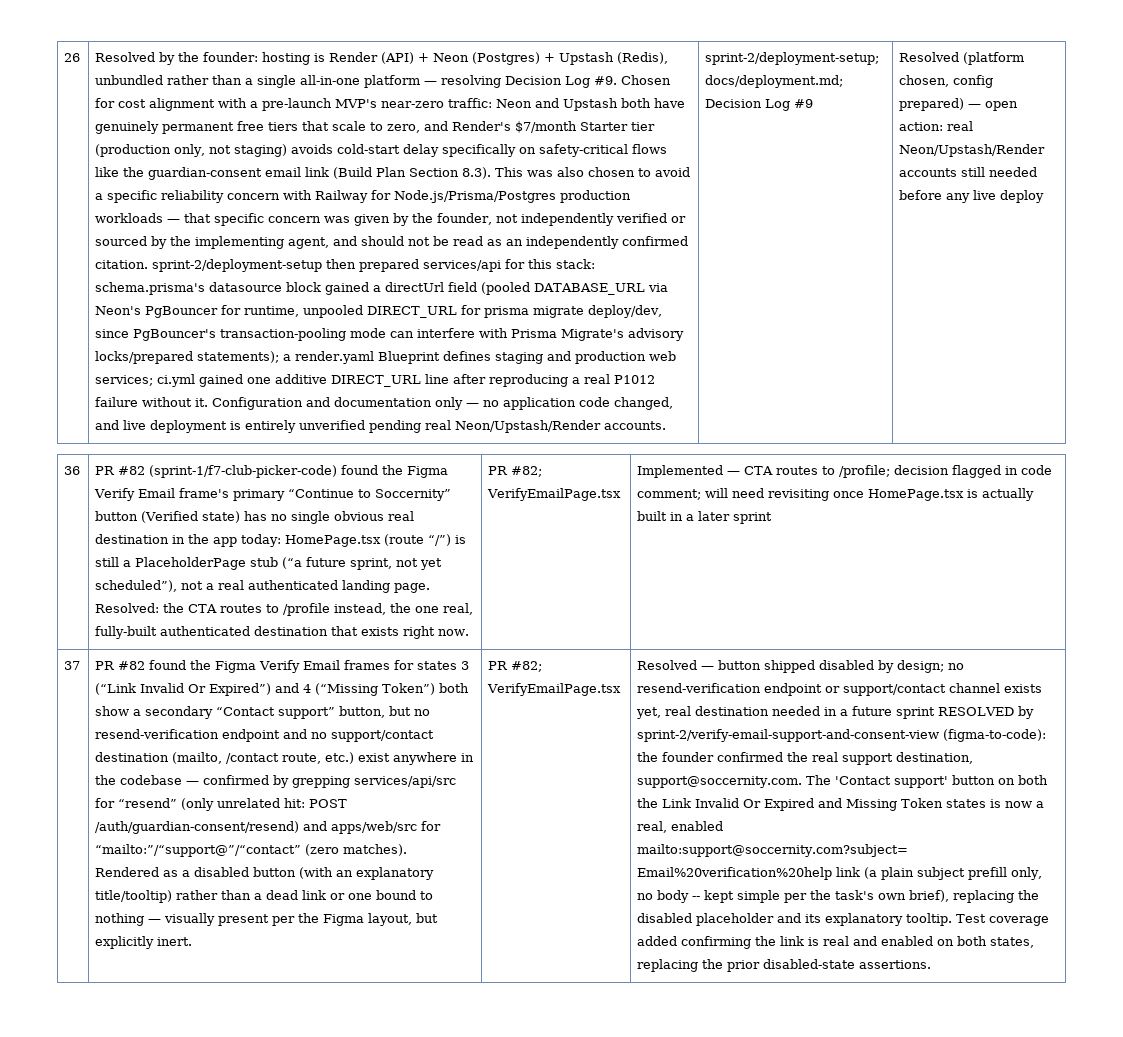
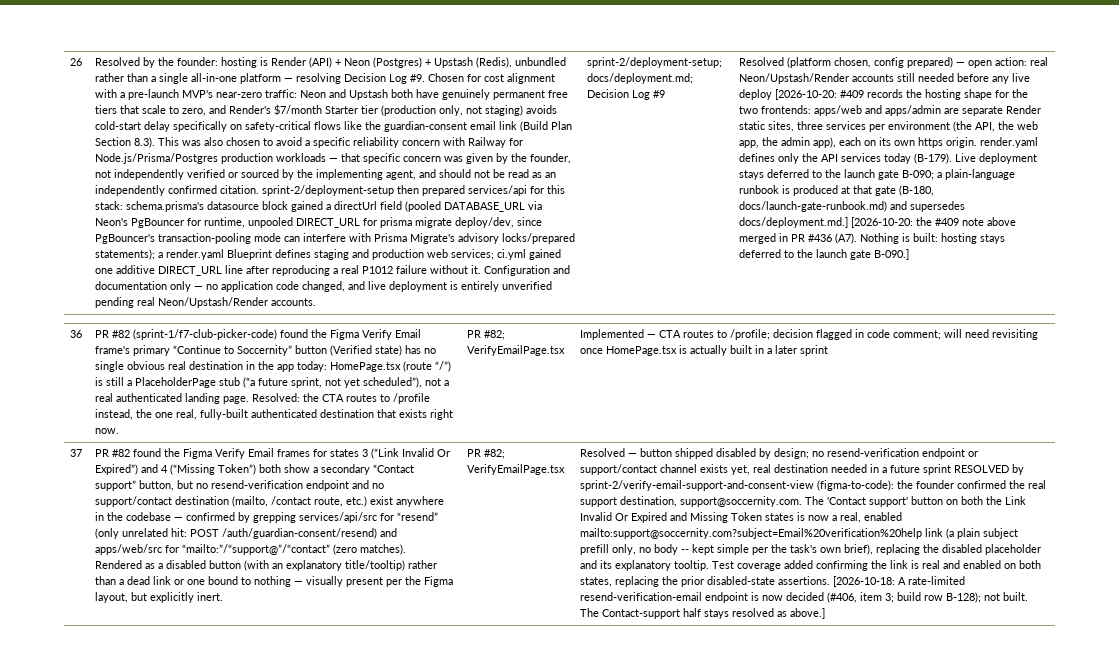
- Resolved (platform chosen, config prepared) — open action: real Neon/Upstash/Render accounts still needed before any live deploy
+ Resolved (platform chosen, config prepared) — open action: real Neon/Upstash/Render accounts still needed before any live deploy [2026-10-20: #409 records the hosting shape for the two frontends: apps/web and apps/admin are separate Render static sites, three services per environment (the API, the web app, the admin app), each on its own https origin. render.yaml defines only the API services today (B-179). Live deployment stays deferred to the launch gate B-090; a plain-language runbook is produced at that gate (B-180, docs/launch-gate-runbook.md) and supersedes docs/deployment.md.] [2026-10-20: the #409 note above merged in PR #436 (A7). Nothing is built: hosting stays deferred to the launch gate B-090.]
+ [2026-10-18: A rate-limited resend-verification-email endpoint is now decided (#406, item 3; build row B-128); not built. The Contact-support half stays resolved as above.]

